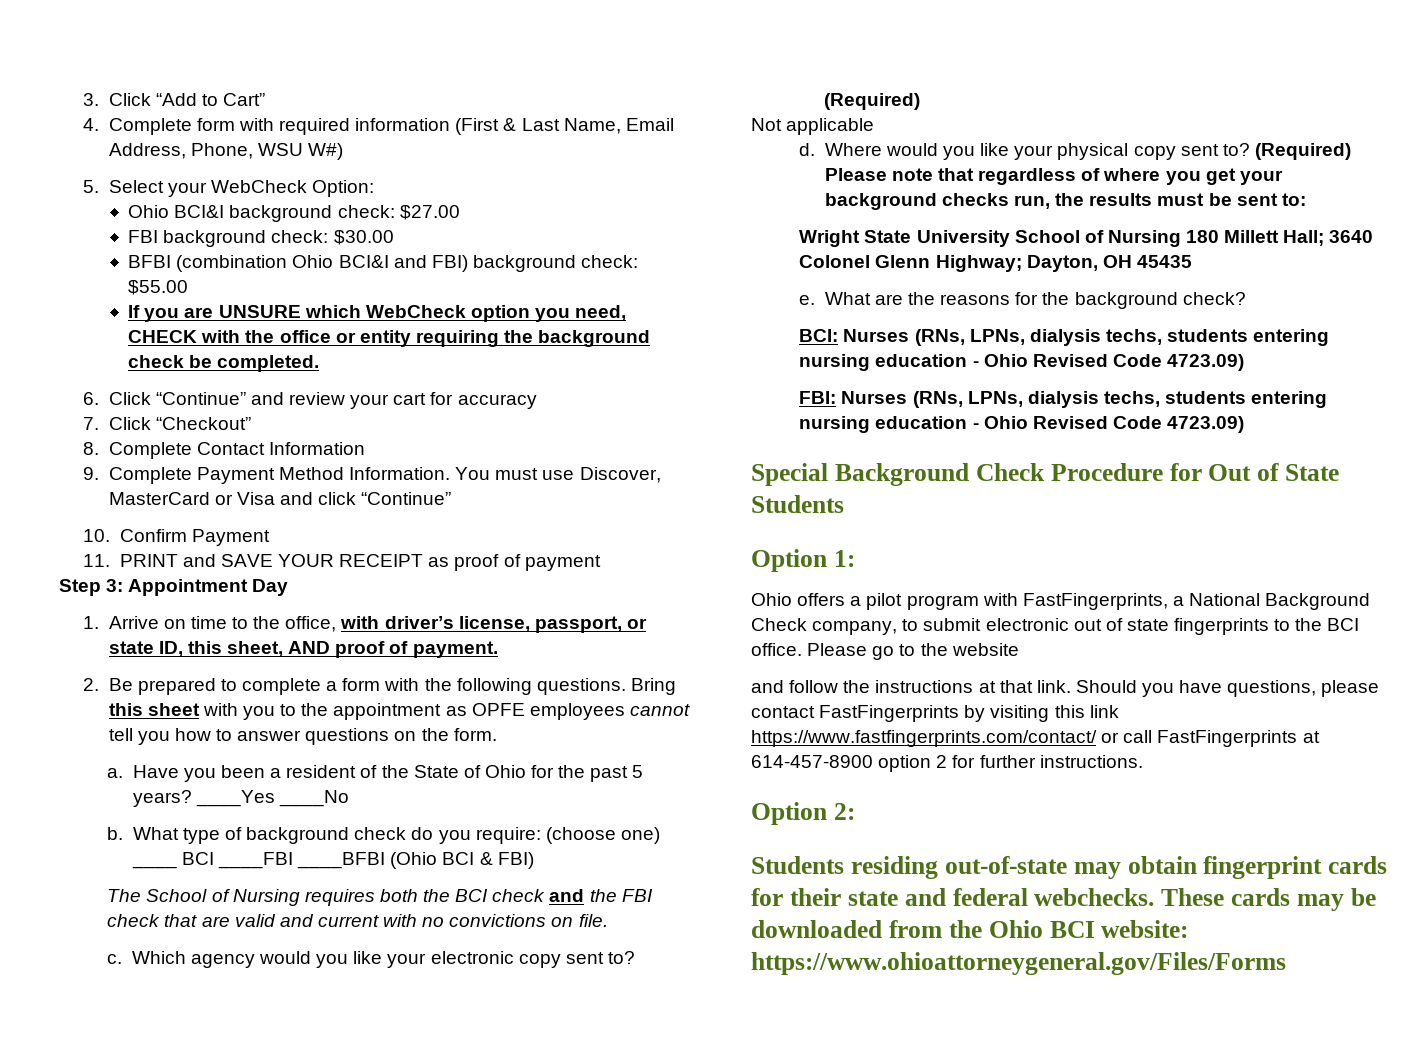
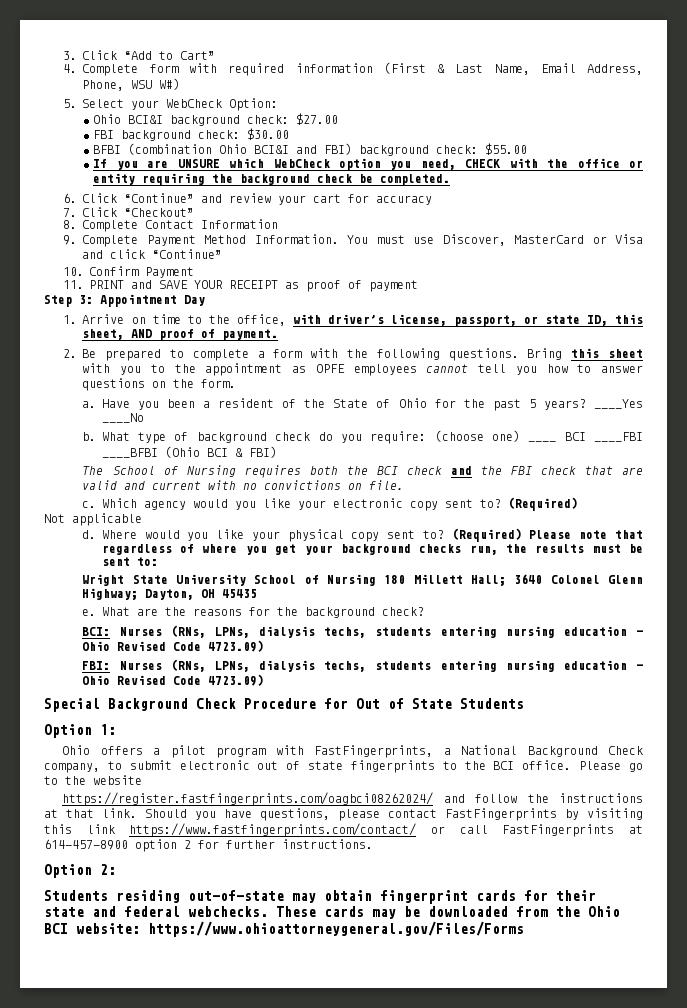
- and follow the instructions at that link.
+ https://register.fastfingerprints.com/oagbci08262024/ and follow the instructions at that link.

